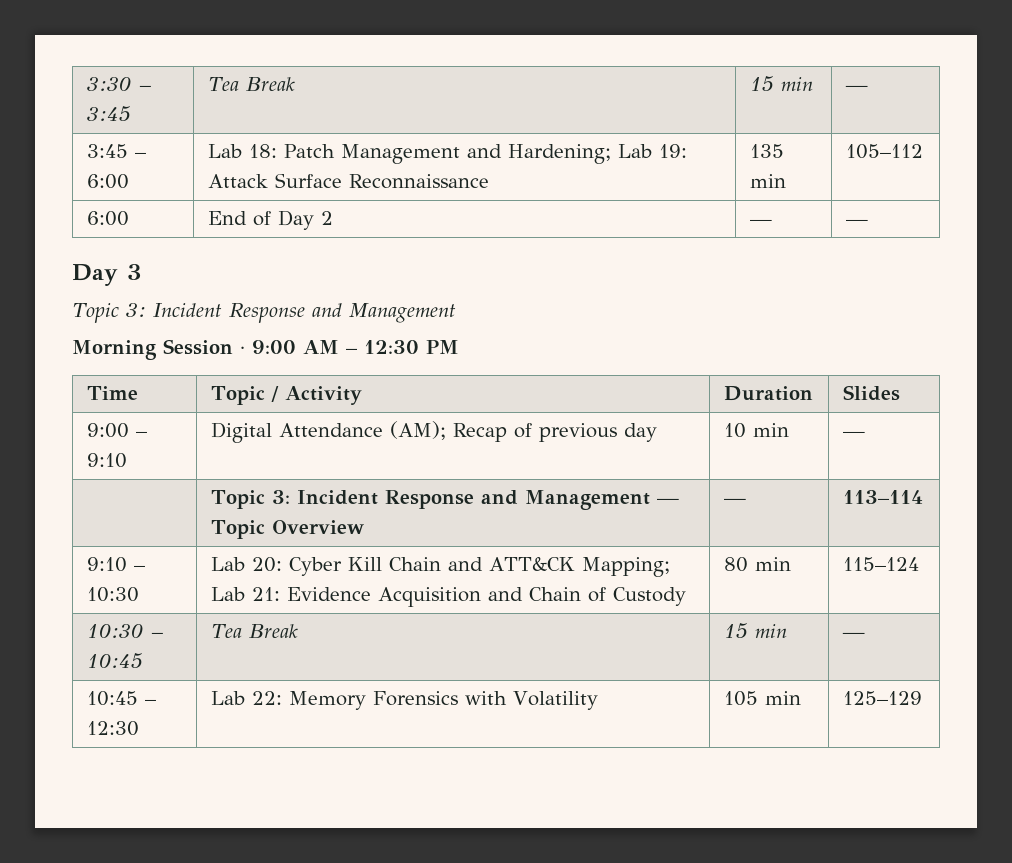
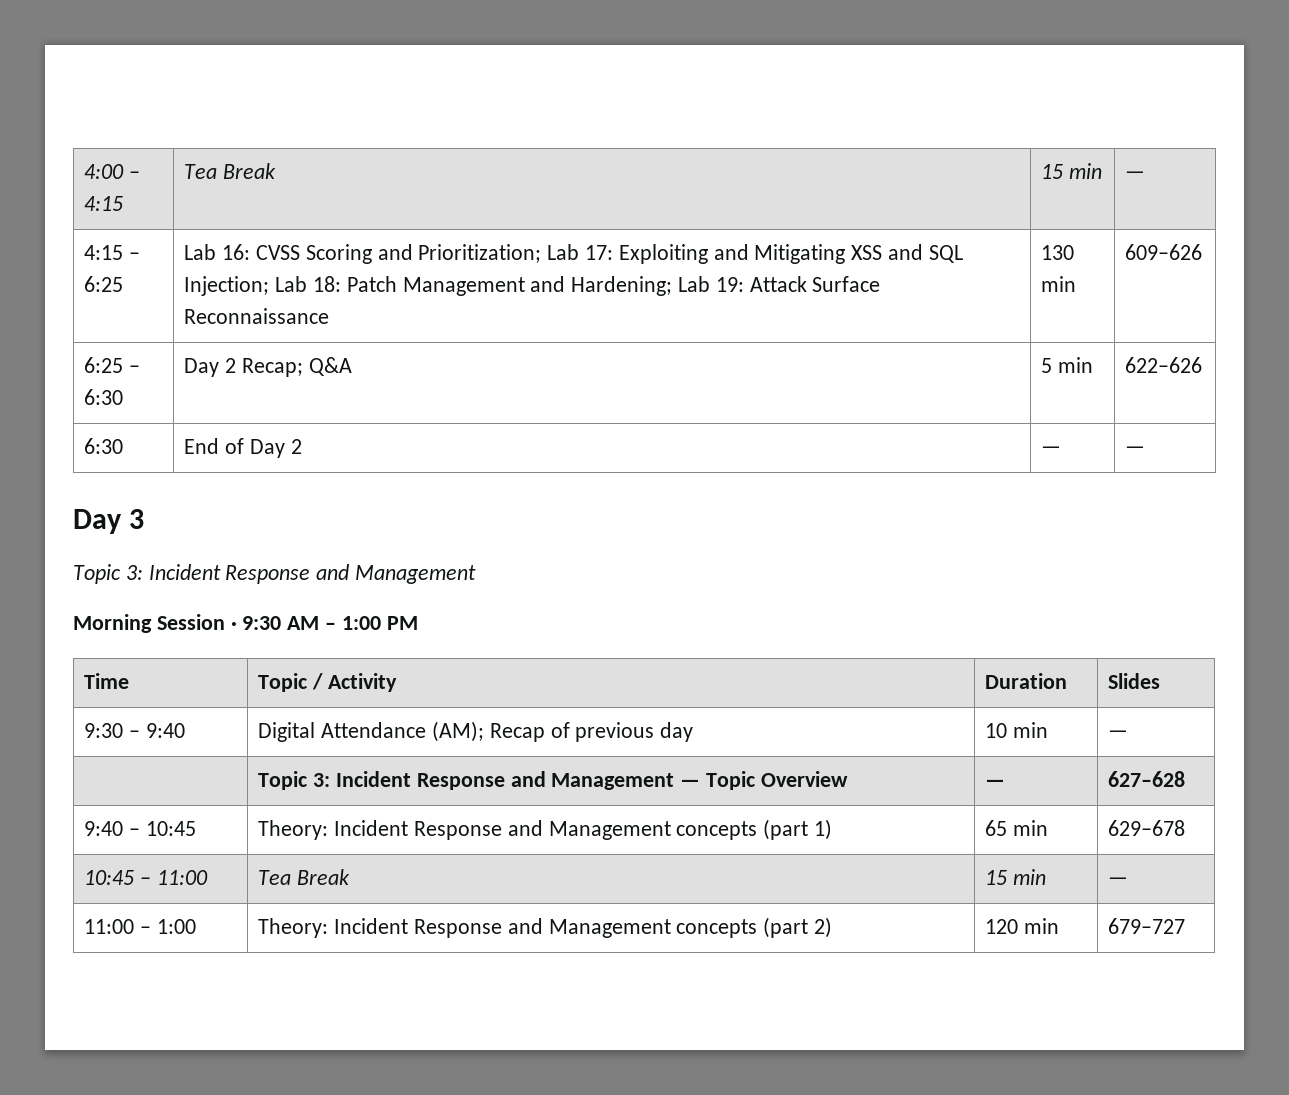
- 3:30 – 3:45 | Tea Break | 15 min | —
- 3:45 – 6:00 | Lab 18: Patch Management and Hardening; Lab 19: Attack Surface Reconnaissance | 135 min | 105–112
- 6:00 | End of Day 2 | — | —
+ 4:00 – 4:15 | Tea Break | 15 min | —
+ 4:15 – 6:25 | Lab 16: CVSS Scoring and Prioritization; Lab 17: Exploiting and Mitigating XSS and SQL Injection; Lab 18: Patch Management and Hardening; Lab 19: Attack Surface Reconnaissance | 130 min | 609–626
+ 6:25 – 6:30 | Day 2 Recap; Q&A | 5 min | 622–626
+ 6:30 | End of Day 2 | — | —
- Morning Session · 9:00 AM – 12:30 PM
+ Morning Session · 9:30 AM – 1:00 PM
- 9:00 – 9:10 | Digital Attendance (AM); Recap of previous day | 10 min | —
+ 9:30 – 9:40 | Digital Attendance (AM); Recap of previous day | 10 min | —
- | Topic 3: Incident Response and Management — Topic Overview | — | 113–114
- 9:10 – 10:30 | Lab 20: Cyber Kill Chain and ATT&CK Mapping; Lab 21: Evidence Acquisition and Chain of Custody | 80 min | 115–124
- 10:30 – 10:45 | Tea Break | 15 min | —
- 10:45 – 12:30 | Lab 22: Memory Forensics with Volatility | 105 min | 125–129
+ | Topic 3: Incident Response and Management — Topic Overview | — | 627–628
+ 9:40 – 10:45 | Theory: Incident Response and Management concepts (part 1) | 65 min | 629–678
+ 10:45 – 11:00 | Tea Break | 15 min | —
+ 11:00 – 1:00 | Theory: Incident Response and Management concepts (part 2) | 120 min | 679–727

